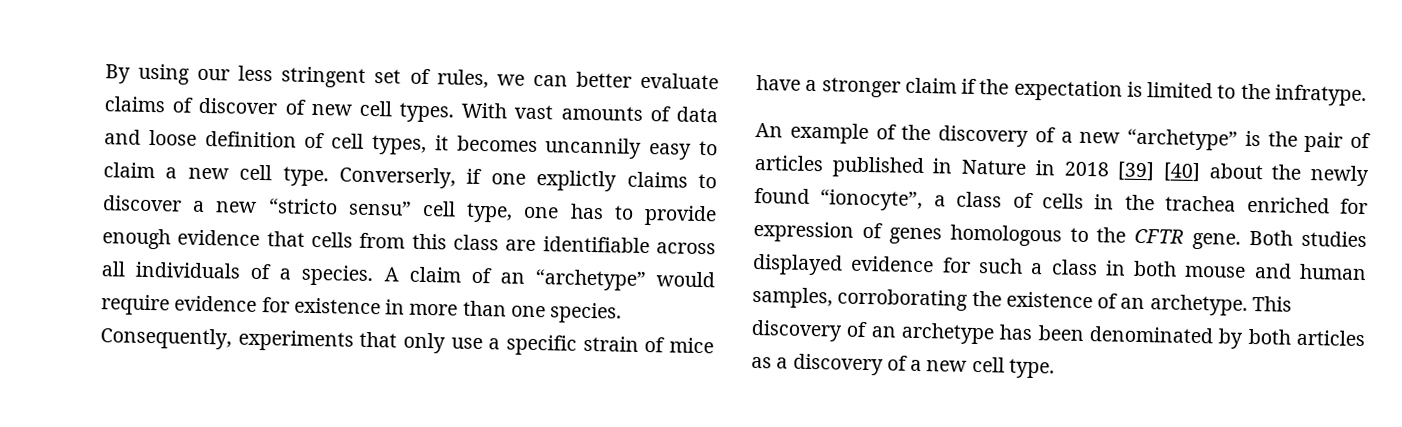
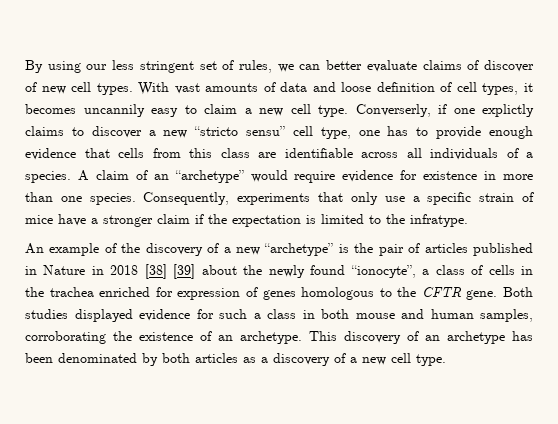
- An example of the discovery of a new “archetype” is the pair of articles published in Nature in 2018 [39] [40] about the newly found “ionocyte”, a class of cells in the trachea enriched for expression of genes homologous to the CFTR gene.
+ An example of the discovery of a new “archetype” is the pair of articles published in Nature in 2018 [38] [39] about the newly found “ionocyte”, a class of cells in the trachea enriched for expression of genes homologous to the CFTR gene.

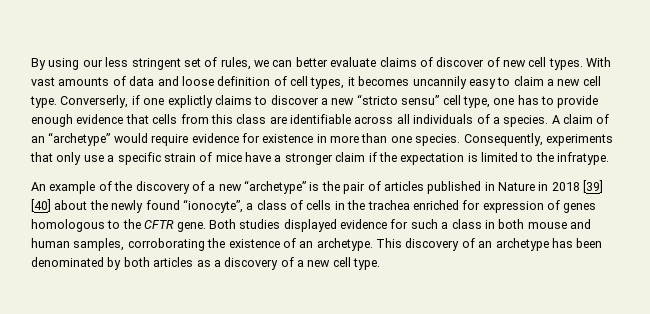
- An example of the discovery of a new “archetype” is the pair of articles published in Nature in 2018 [38] [39] about the newly found “ionocyte”, a class of cells in the trachea enriched for expression of genes homologous to the CFTR gene.
+ An example of the discovery of a new “archetype” is the pair of articles published in Nature in 2018 [39] [40] about the newly found “ionocyte”, a class of cells in the trachea enriched for expression of genes homologous to the CFTR gene.

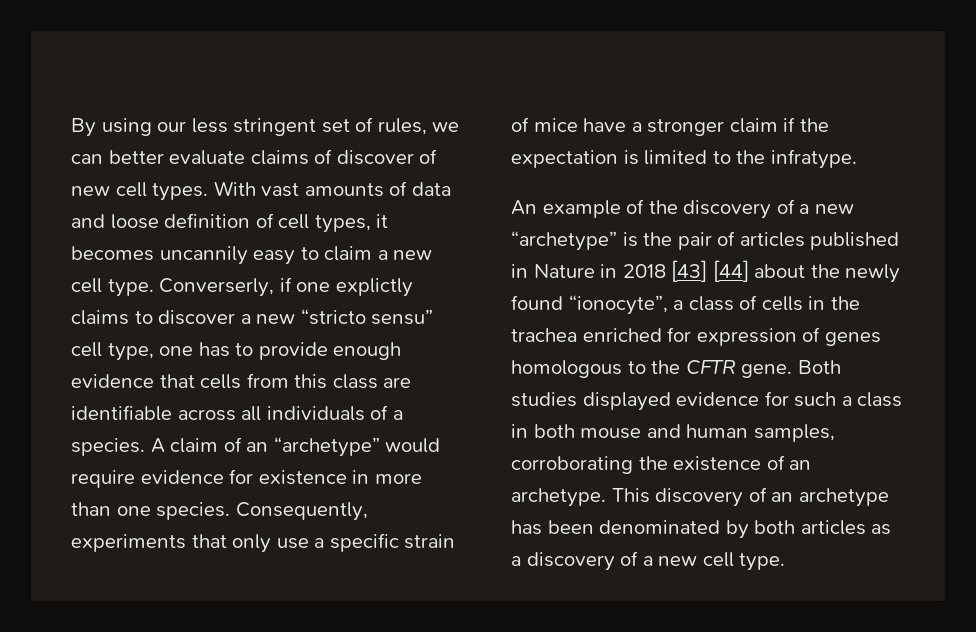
- An example of the discovery of a new “archetype” is the pair of articles published in Nature in 2018 [39] [40] about the newly found “ionocyte”, a class of cells in the trachea enriched for expression of genes homologous to the CFTR gene.
+ An example of the discovery of a new “archetype” is the pair of articles published in Nature in 2018 [43] [44] about the newly found “ionocyte”, a class of cells in the trachea enriched for expression of genes homologous to the CFTR gene.

